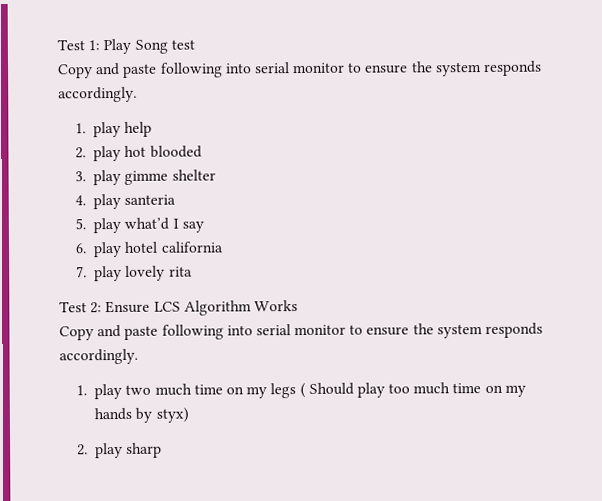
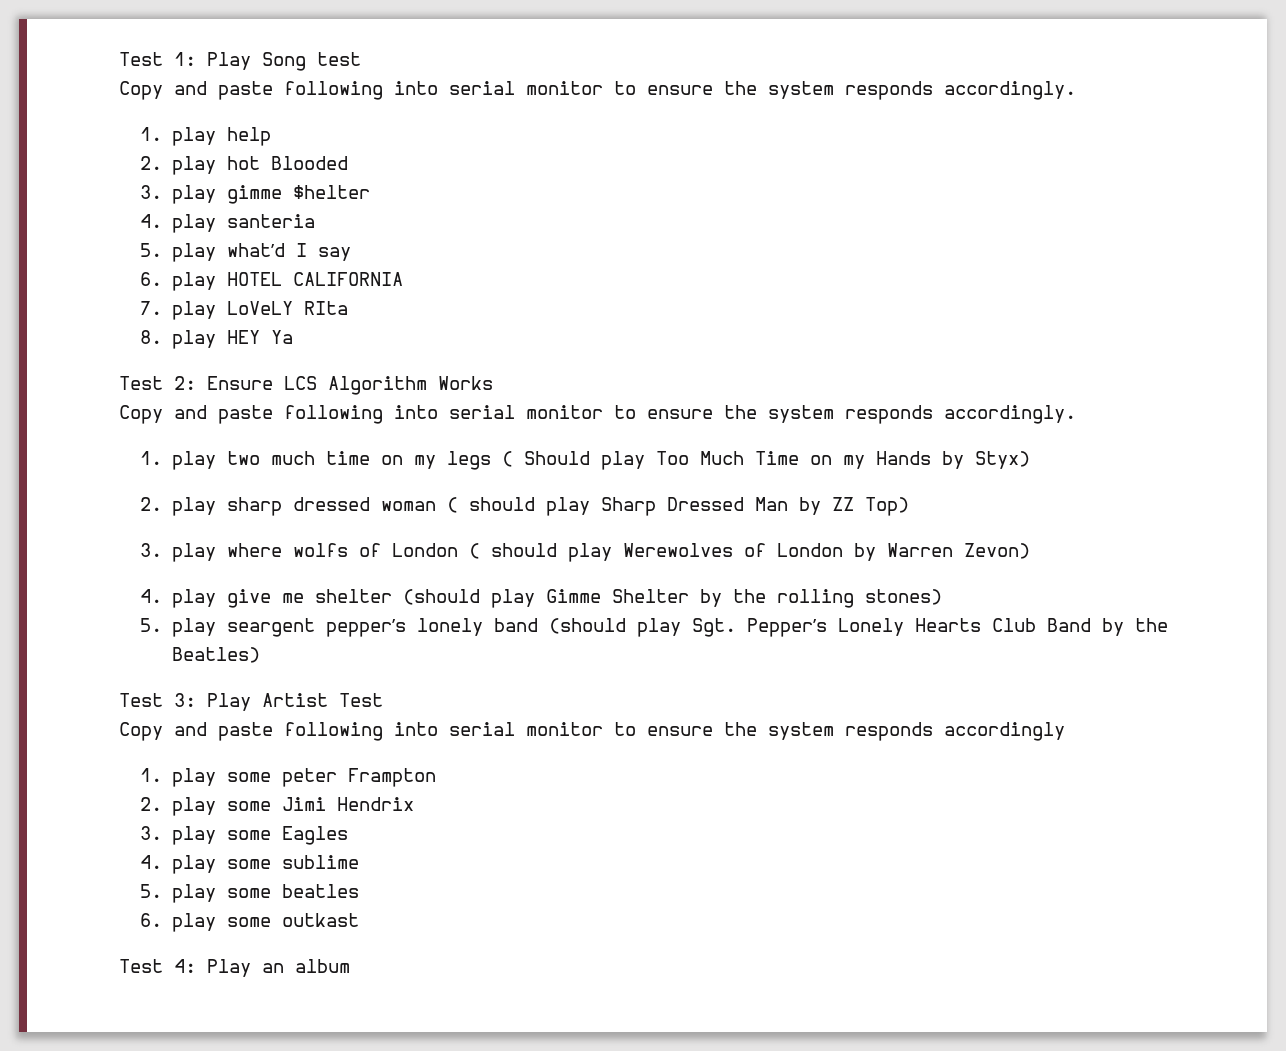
- 2. play hot blooded
+ 2. play hot Blooded
- 3. play gimme shelter
+ 3. play gimme $helter
- 6. play hotel california
+ 6. play HOTEL CALIFORNIA
- 7. play lovely rita
+ 7. play LoVeLY RIta
+ 8. play HEY Ya
- 1. play two much time on my legs ( Should play too much time on my hands by styx)
- 2. play sharp
+ 1. play two much time on my legs ( Should play Too Much Time on my Hands by Styx)
+ 2. play sharp dressed woman ( should play Sharp Dressed Man by ZZ Top)
+ 3. play where wolfs of London ( should play Werewolves of London by Warren Zevon)
+ 4. play give me shelter (should play Gimme Shelter by the rolling stones)
+ 5. play seargent pepper’s lonely band (should play Sgt. Pepper’s Lonely Hearts Club Band by the Beatles)
+ Test 3: Play Artist Test
+ Copy and paste following into serial monitor to ensure the system responds accordingly
+ 1. play some peter Frampton
+ 2. play some Jimi Hendrix
+ 3. play some Eagles
+ 4. play some sublime
+ 5. play some beatles
+ 6. play some outkast
+ Test 4: Play an album

